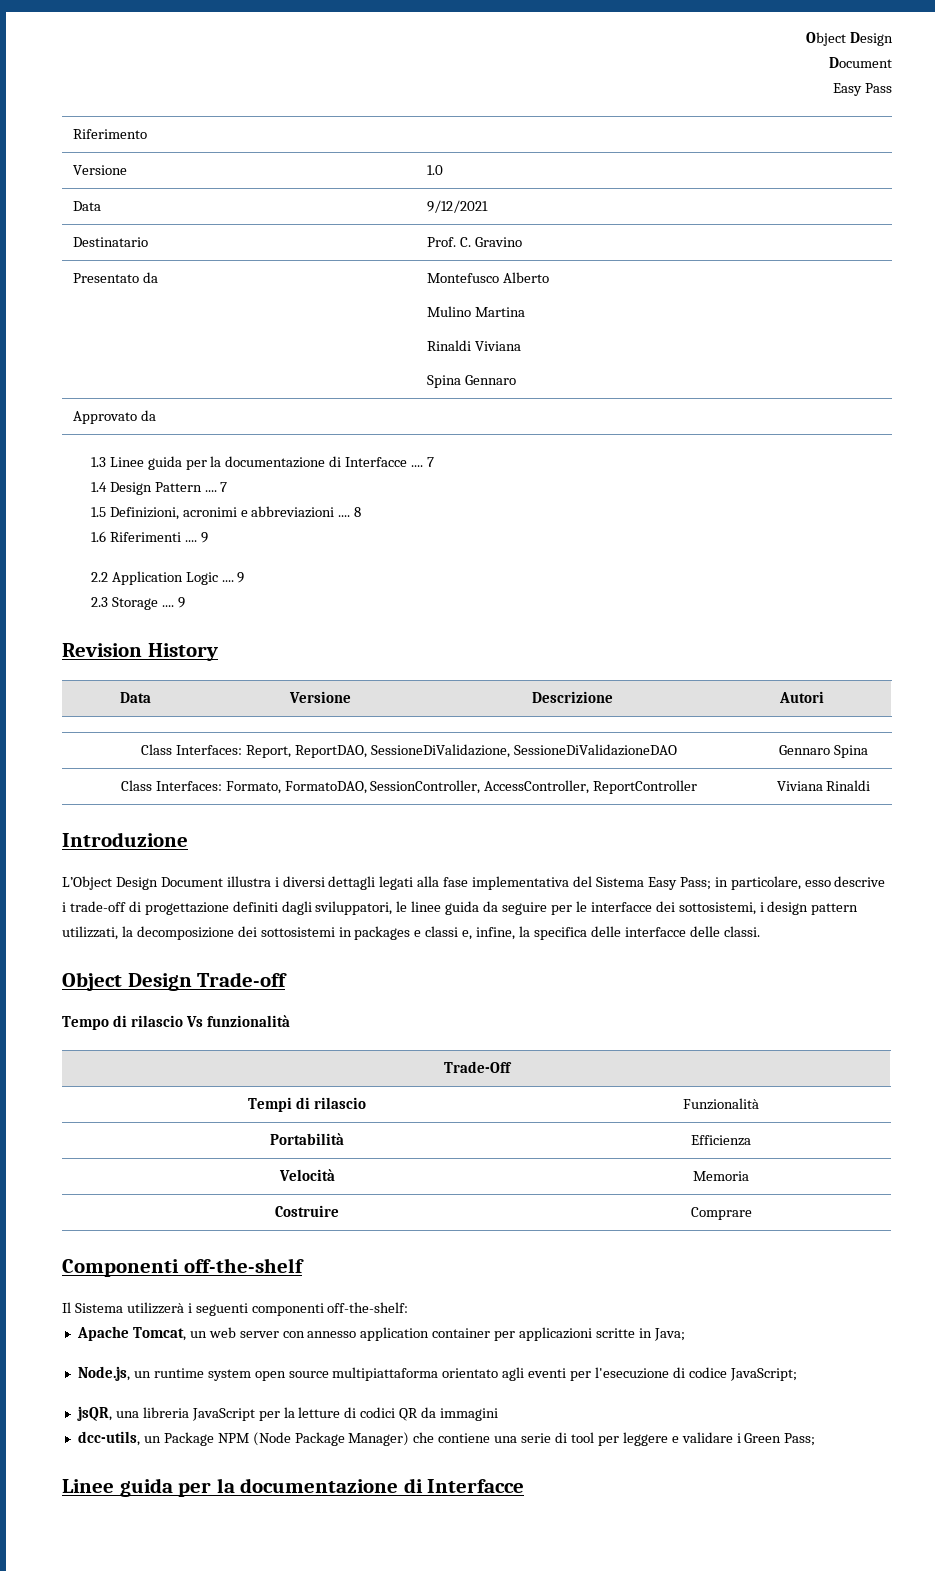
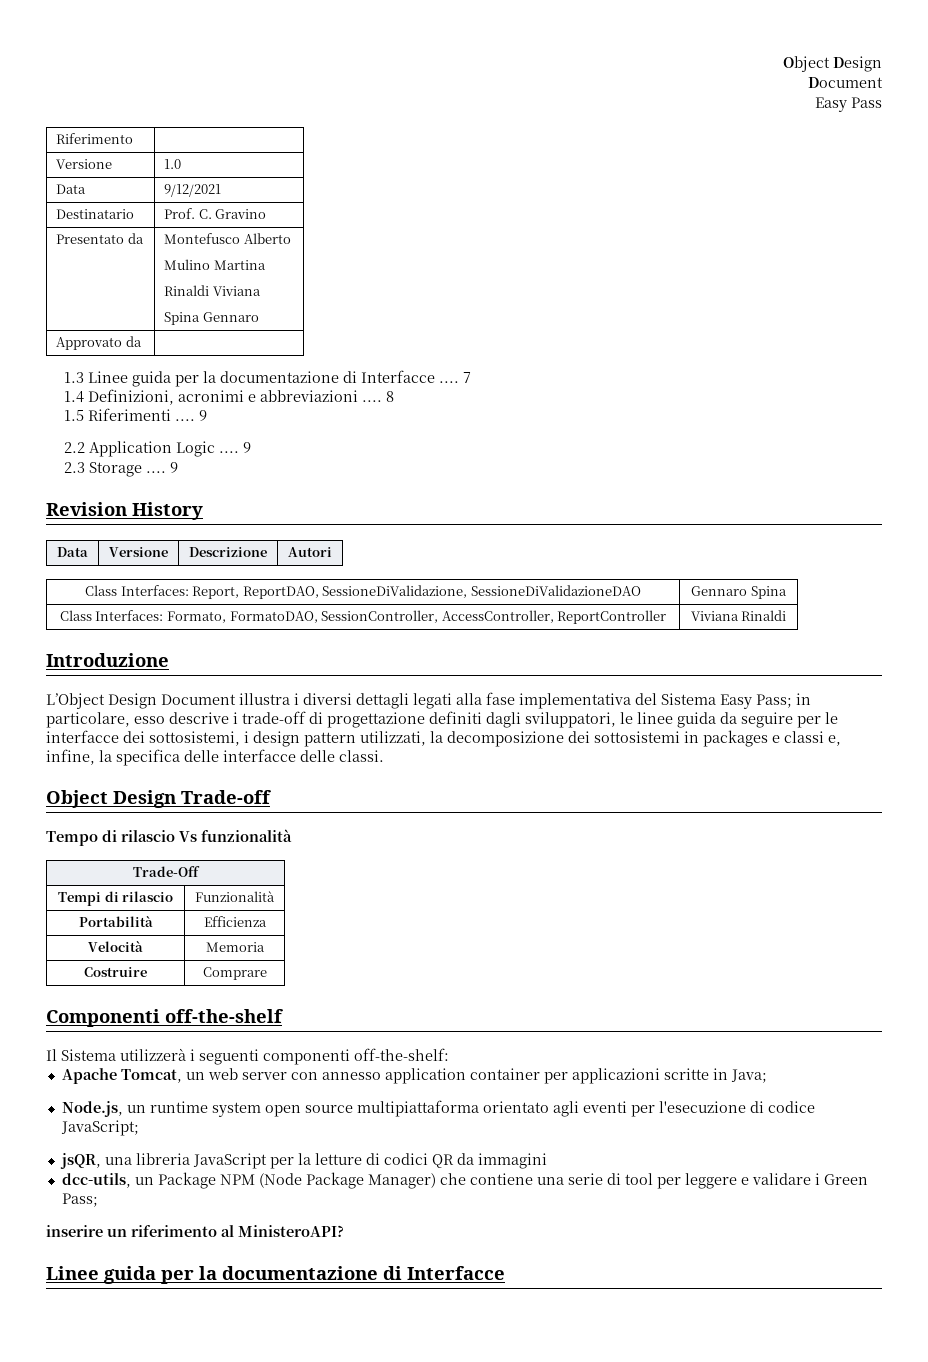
- 1.4 Design Pattern .... 7
- 1.5 Definizioni, acronimi e abbreviazioni ....
+ 1.4 Definizioni, acronimi e abbreviazioni ....
- 1.6 Riferimenti ....
+ 1.5 Riferimenti ....
+ inserire un riferimento al MinisteroAPI?

